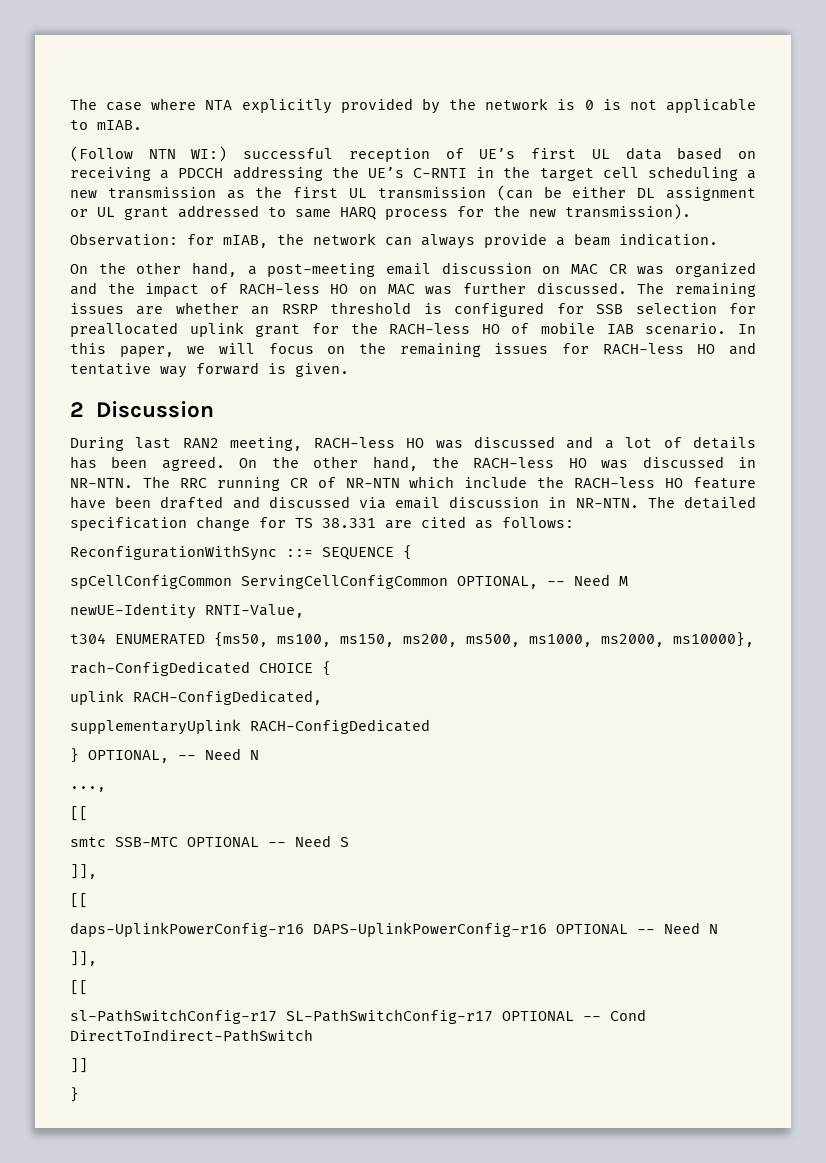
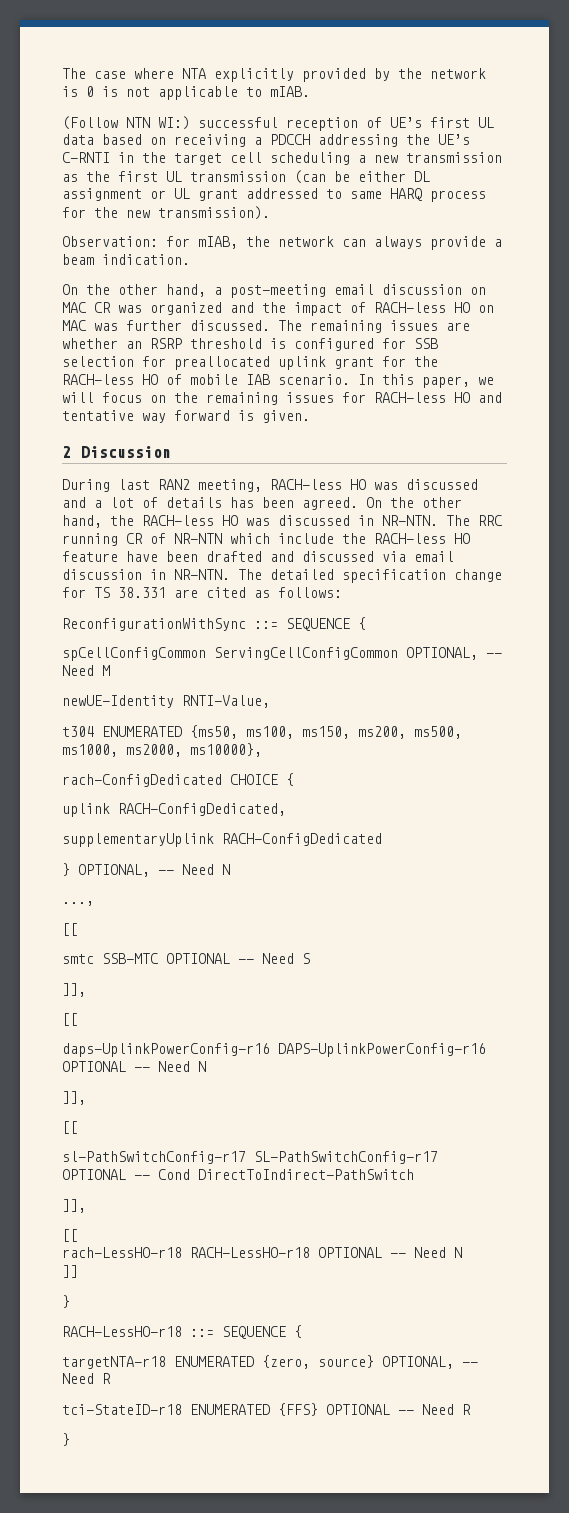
  sl-PathSwitchConfig-r17 SL-PathSwitchConfig-r17 OPTIONAL -- Cond DirectToIndirect-PathSwitch
+ ]],
+ [[
+ rach-LessHO-r18 RACH-LessHO-r18 OPTIONAL -- Need N
  ]]
+ }
+ RACH-LessHO-r18 ::= SEQUENCE {
+ targetNTA-r18 ENUMERATED {zero, source} OPTIONAL, -- Need R
+ tci-StateID-r18 ENUMERATED {FFS} OPTIONAL -- Need R

